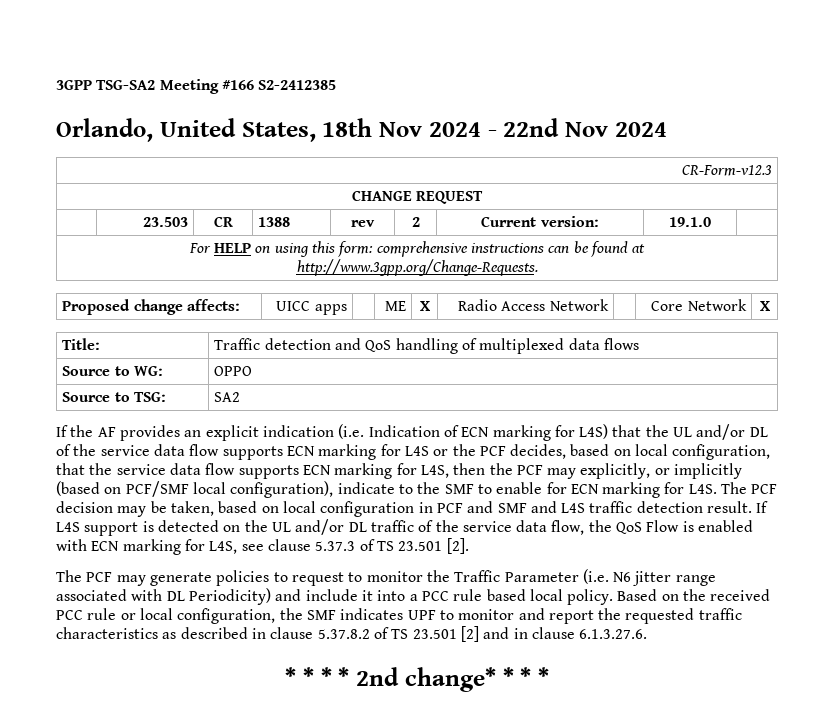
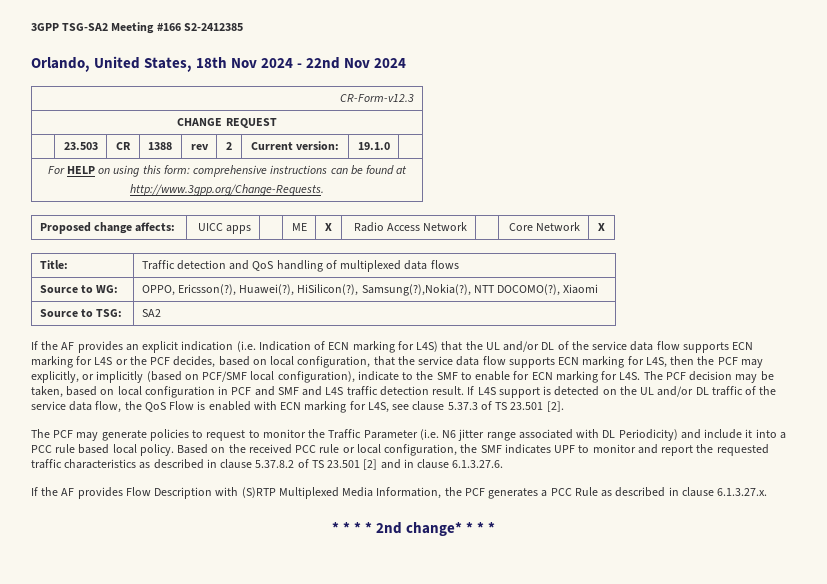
- Source to WG: | OPPO
+ Source to WG: | OPPO, Ericsson(?), Huawei(?), HiSilicon(?), Samsung(?),Nokia(?), NTT DOCOMO(?), Xiaomi
+ If the AF provides Flow Description with (S)RTP Multiplexed Media Information, the PCF generates a PCC Rule as described in clause 6.1.3.27.x.

